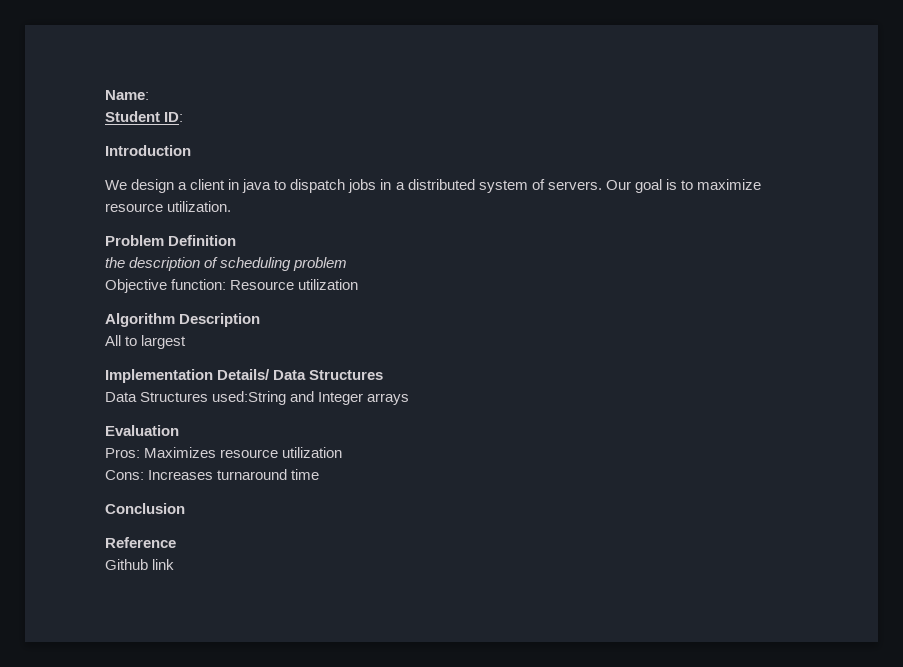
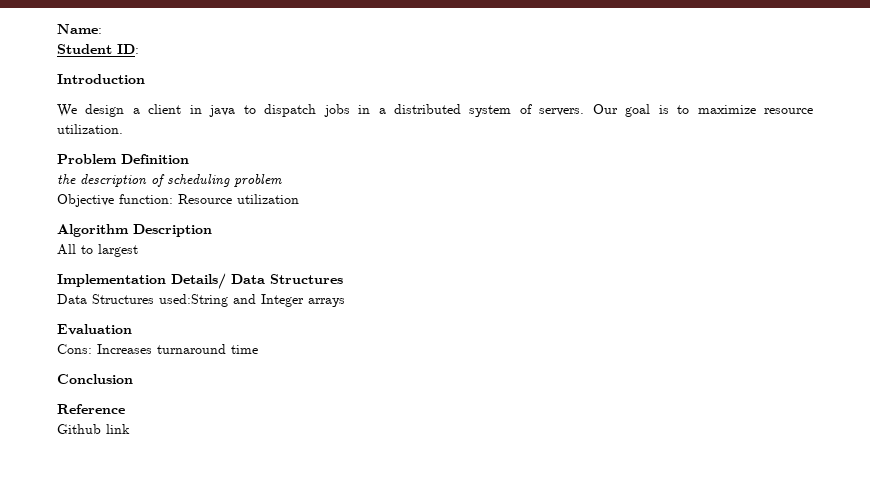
- Pros: Maximizes resource utilization

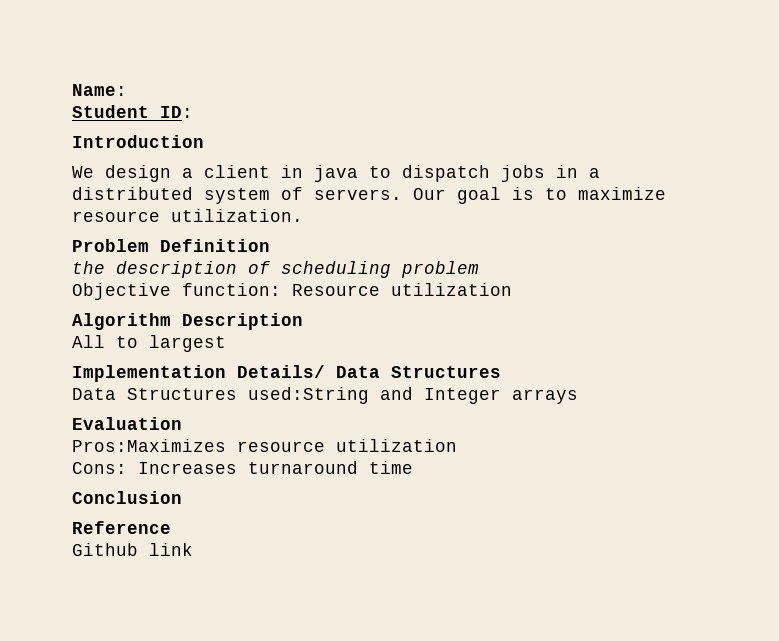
+ Pros:Maximizes resource utilization

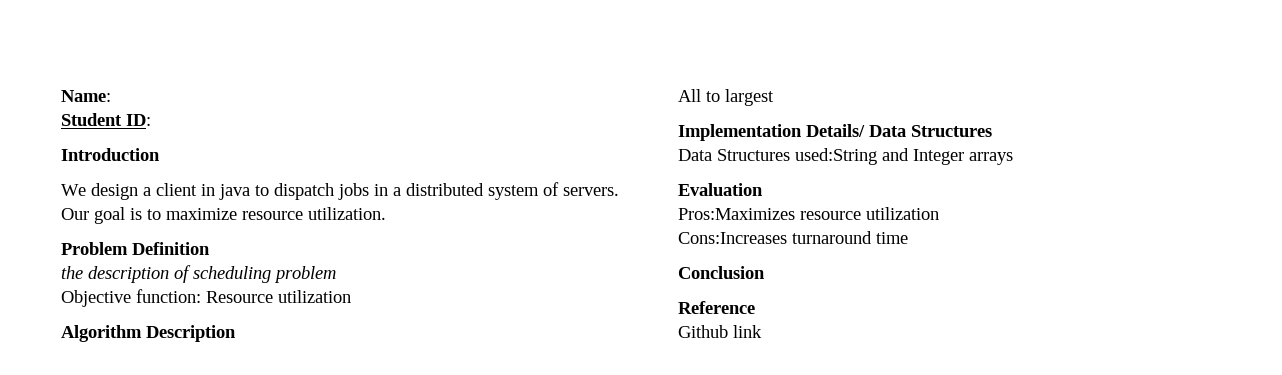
- Cons: Increases turnaround time
+ Cons:Increases turnaround time

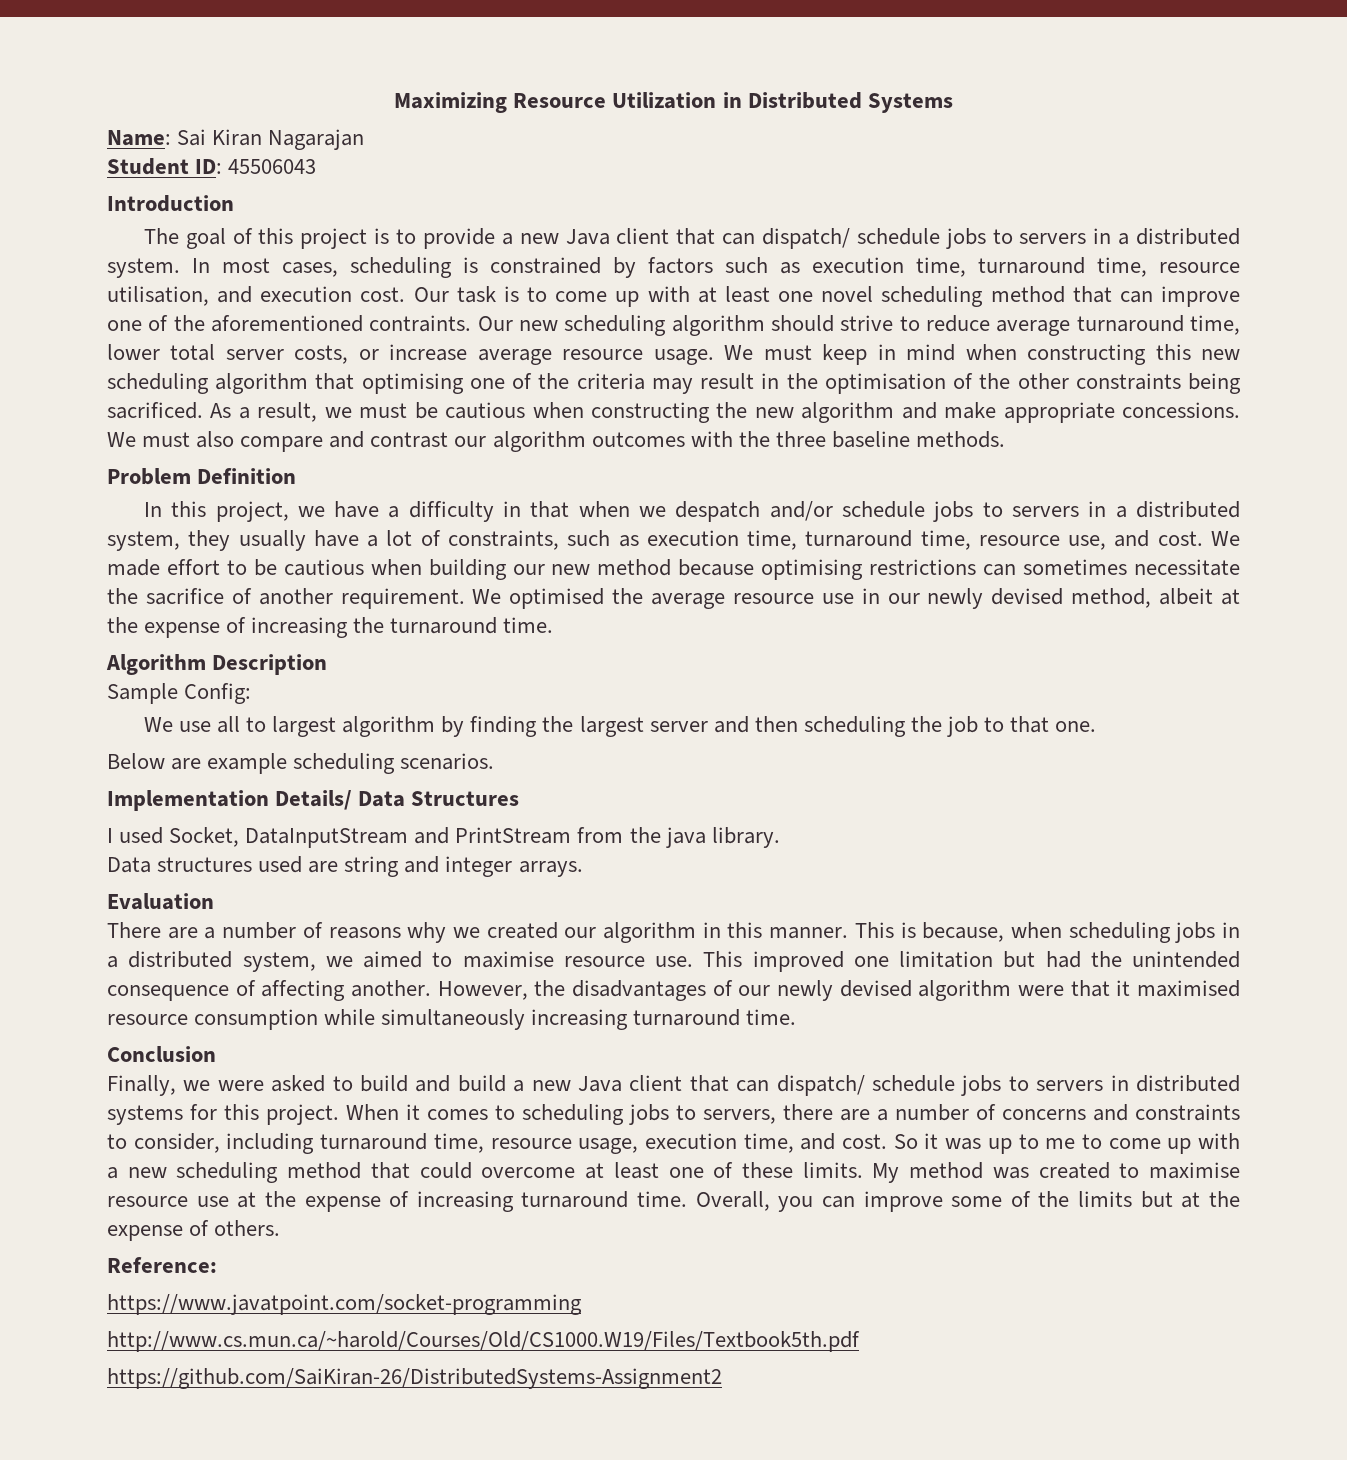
- Name:
+ Maximizing Resource Utilization in Distributed Systems
+ Name: Sai Kiran Nagarajan
- Student ID:
+ Student ID: 45506043
- We design a client in java to dispatch jobs in a distributed system of servers. Our goal is to maximize resource utilization.
+ The goal of this project is to provide a new Java client that can dispatch/ schedule jobs to servers in a distributed system. In most cases, scheduling is constrained by factors such as execution time, turnaround time, resource utilisation, and execution cost. Our task is to come up with at least one novel scheduling method that can improve one of the aforementioned contraints. Our new scheduling algorithm should strive to reduce average turnaround time, lower total server costs, or increase average resource usage. We must keep in mind when constructing this new scheduling algorithm that optimising one of the criteria may result in the optimisation of the other constraints being sacrificed. As a result, we must be cautious when constructing the new algorithm and make appropriate concessions. We must also compare and contrast our algorithm outcomes with the three baseline methods.
  Problem Definition
- the description of scheduling problem
- Objective function: Resource utilization
+ In this project, we have a difficulty in that when we despatch and/or schedule jobs to servers in a distributed system, they usually have a lot of constraints, such as execution time, turnaround time, resource use, and cost. We made effort to be cautious when building our new method because optimising restrictions can sometimes necessitate the sacrifice of another requirement. We optimised the average resource use in our newly devised method, albeit at the expense of increasing the turnaround time.
  Algorithm Description
- All to largest
+ Sample Config:
+ We use all to largest algorithm by finding the largest server and then scheduling the job to that one.
+ Below are example scheduling scenarios.
  Implementation Details/ Data Structures
- Data Structures used:String and Integer arrays
+ I used Socket, DataInputStream and PrintStream from the java library.
+ Data structures used are string and integer arrays.
  Evaluation
- Pros:Maximizes resource utilization
- Cons:Increases turnaround time
+ There are a number of reasons why we created our algorithm in this manner. This is because, when scheduling jobs in a distributed system, we aimed to maximise resource use. This improved one limitation but had the unintended consequence of affecting another. However, the disadvantages of our newly devised algorithm were that it maximised resource consumption while simultaneously increasing turnaround time.
  Conclusion
- Reference
- Github link
+ Finally, we were asked to build and build a new Java client that can dispatch/ schedule jobs to servers in distributed systems for this project. When it comes to scheduling jobs to servers, there are a number of concerns and constraints to consider, including turnaround time, resource usage, execution time, and cost. So it was up to me to come up with a new scheduling method that could overcome at least one of these limits. My method was created to maximise resource use at the expense of increasing turnaround time. Overall, you can improve some of the limits but at the expense of others.
+ Reference:
+ https://www.javatpoint.com/socket-programming
+ http://www.cs.mun.ca/~harold/Courses/Old/CS1000.W19/Files/Textbook5th.pdf
+ https://github.com/SaiKiran-26/DistributedSystems-Assignment2

